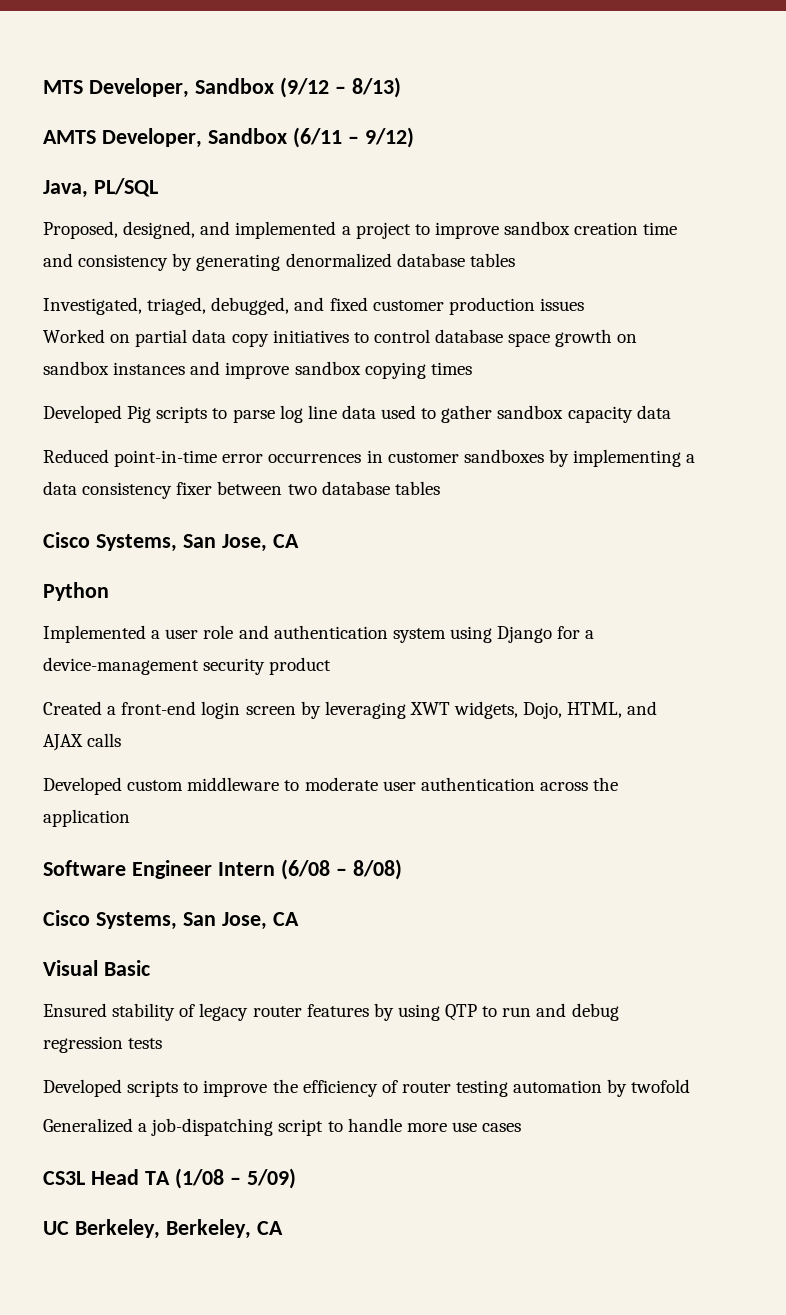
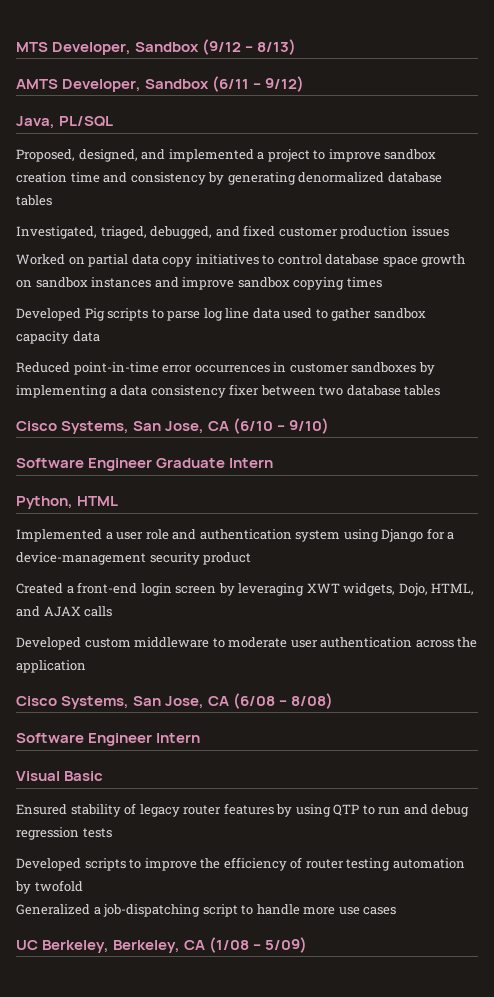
  Reduced point-in-time error occurrences in customer sandboxes by implementing a data consistency fixer between two database tables
- Cisco Systems, San Jose, CA
- Python
+ Cisco Systems, San Jose, CA (6/10 – 9/10)
+ Software Engineer Graduate Intern
+ Python, HTML
- Software Engineer Intern (6/08 – 8/08)
- Cisco Systems, San Jose, CA
+ Cisco Systems, San Jose, CA (6/08 – 8/08)
+ Software Engineer Intern
- CS3L Head TA (1/08 – 5/09)
- UC Berkeley, Berkeley, CA
+ UC Berkeley, Berkeley, CA (1/08 – 5/09)

